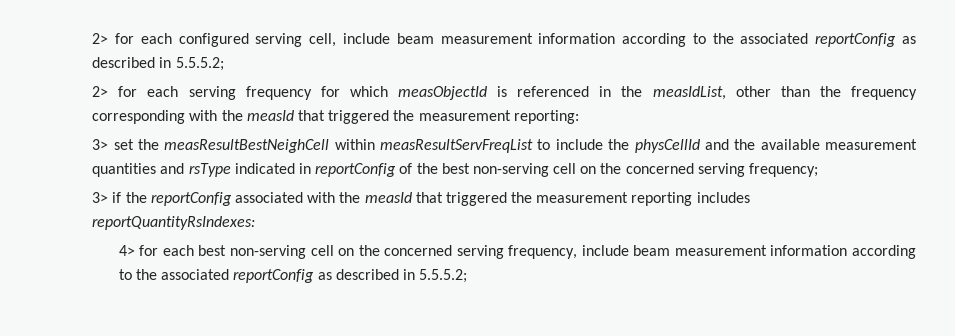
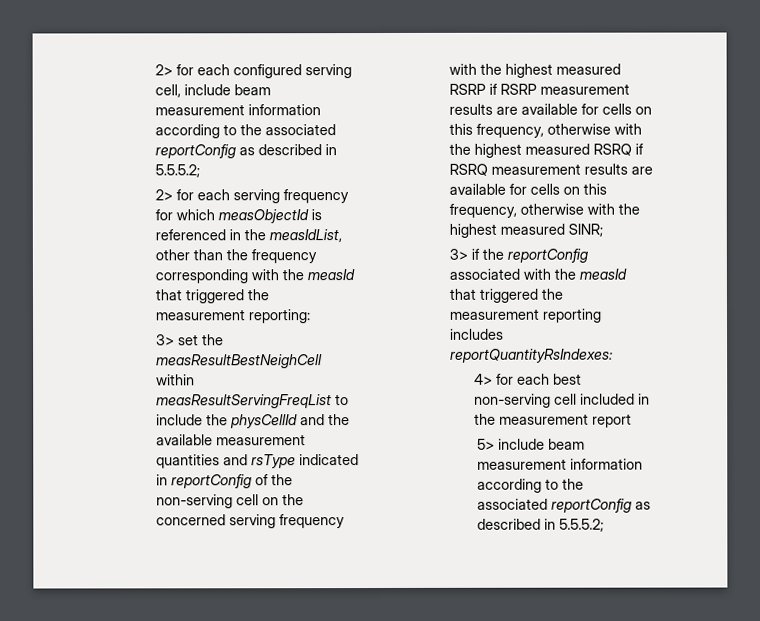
- 3> set the measResultBestNeighCell within measResultServFreqList to include the physCellId and the available measurement quantities and rsType indicated in reportConfig of the best non-serving cell on the concerned serving frequency;
+ 3> set the measResultBestNeighCell within measResultServingFreqList to include the physCellId and the available measurement quantities and rsType indicated in reportConfig of the non-serving cell on the concerned serving frequency with the highest measured RSRP if RSRP measurement results are available for cells on this frequency, otherwise with the highest measured RSRQ if RSRQ measurement results are available for cells on this frequency, otherwise with the highest measured SINR;
- 4> for each best non-serving cell on the concerned serving frequency, include beam measurement information according to the associated reportConfig as described in 5.5.5.2;
+ 4> for each best non-serving cell included in the measurement report
+ 5> include beam measurement information according to the associated reportConfig as described in 5.5.5.2;

